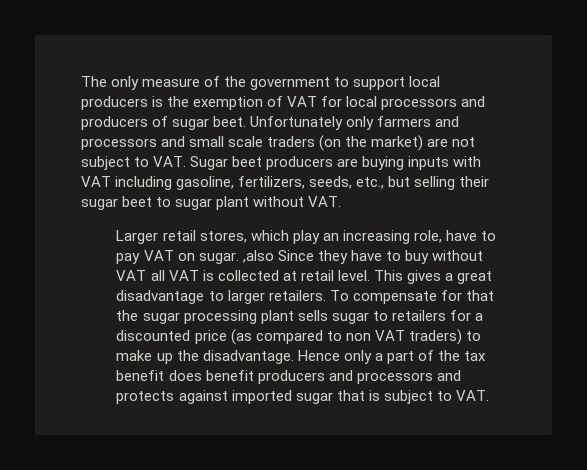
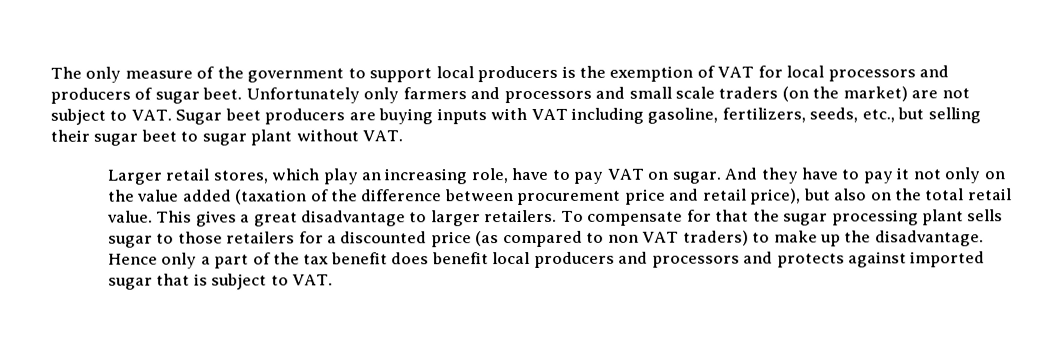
- Larger retail stores, which play an increasing role, have to pay VAT on sugar. ,also Since they have to buy without VAT all VAT is collected at retail level.
+ Larger retail stores, which play an increasing role, have to pay VAT on sugar. And they have to pay it not only on the value added (taxation of the difference between procurement price and retail price), but also on the total retail value.
- To compensate for that the sugar processing plant sells sugar to retailers for a discounted price (as compared to non VAT traders) to make up the disadvantage.
+ To compensate for that the sugar processing plant sells sugar to those retailers for a discounted price (as compared to non VAT traders) to make up the disadvantage.
- Hence only a part of the tax benefit does benefit producers and processors and protects against imported sugar that is subject to VAT.
+ Hence only a part of the tax benefit does benefit local producers and processors and protects against imported sugar that is subject to VAT.

